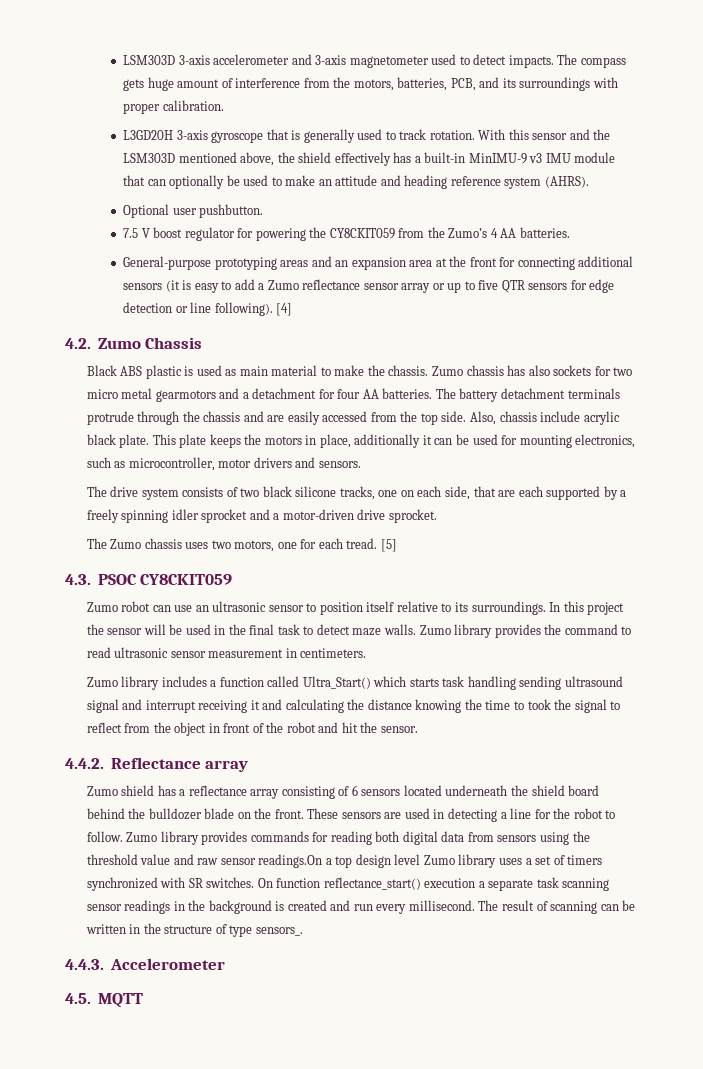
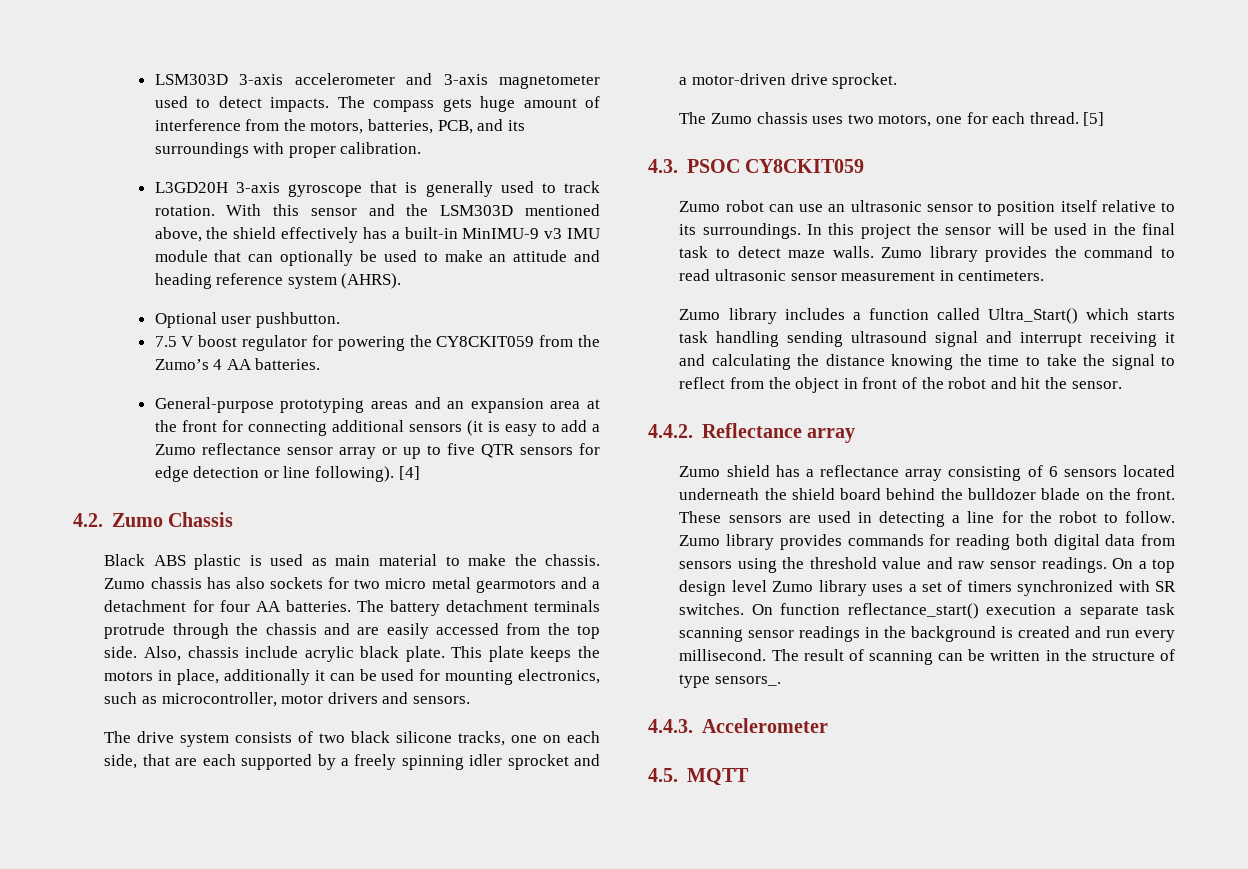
- The Zumo chassis uses two motors, one for each tread.
+ The Zumo chassis uses two motors, one for each thread.
- Zumo library includes a function called Ultra_Start() which starts task handling sending ultrasound signal and interrupt receiving it and calculating the distance knowing the time to took the signal to reflect from the object in front of the robot and hit the sensor.
+ Zumo library includes a function called Ultra_Start() which starts task handling sending ultrasound signal and interrupt receiving it and calculating the distance knowing the time to take the signal to reflect from the object in front of the robot and hit the sensor.
- Zumo library provides commands for reading both digital data from sensors using the threshold value and raw sensor readings.On a top design level Zumo library uses a set of timers synchronized with SR switches.
+ Zumo library provides commands for reading both digital data from sensors using the threshold value and raw sensor readings. On a top design level Zumo library uses a set of timers synchronized with SR switches.

